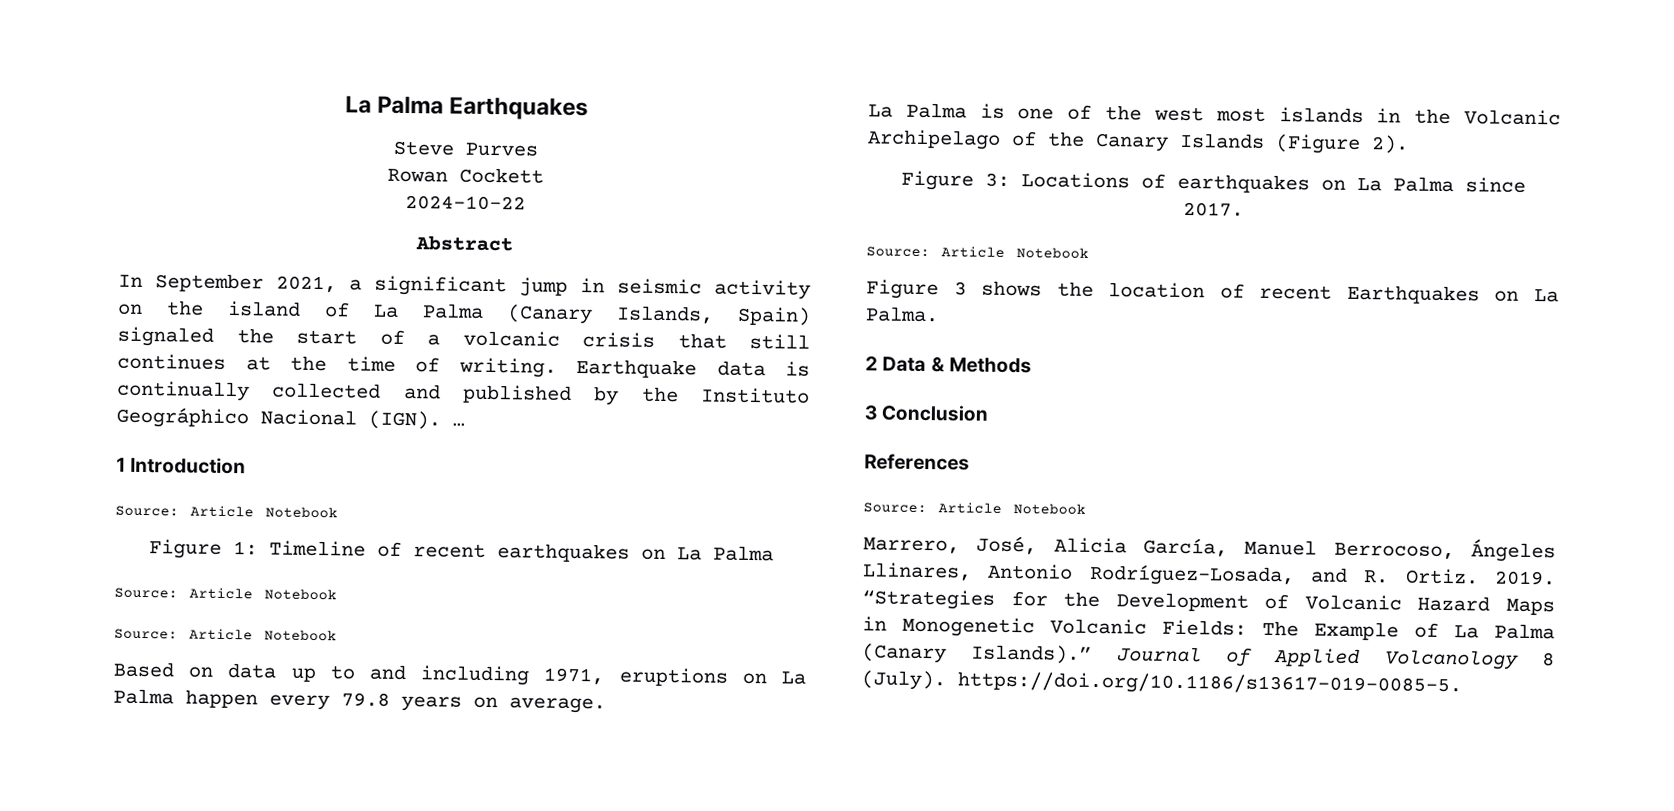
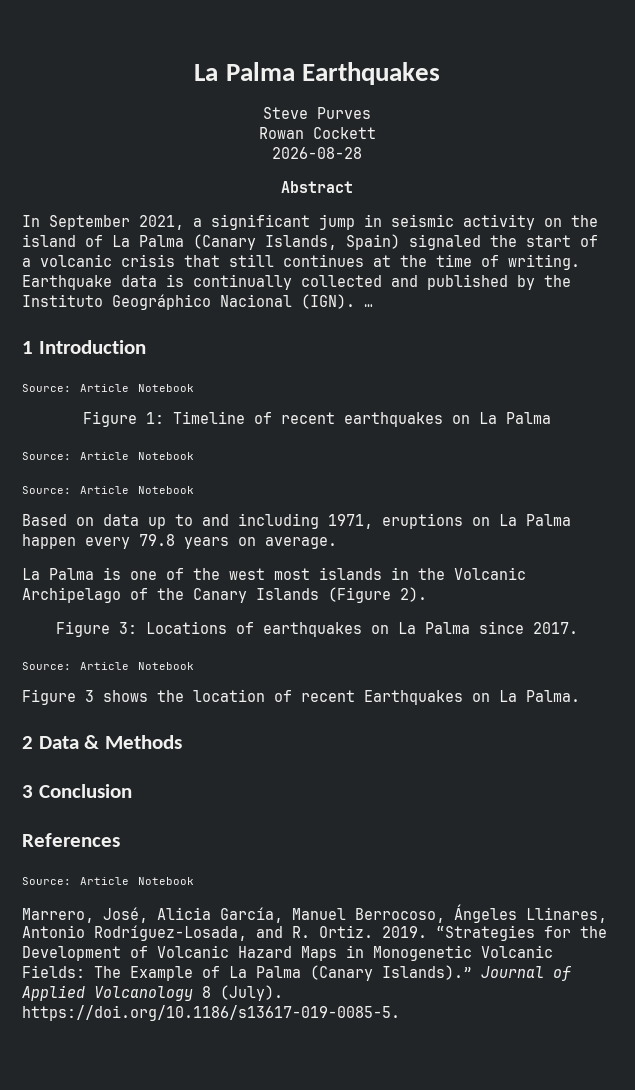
- 2024-10-22
+ 2026-08-28

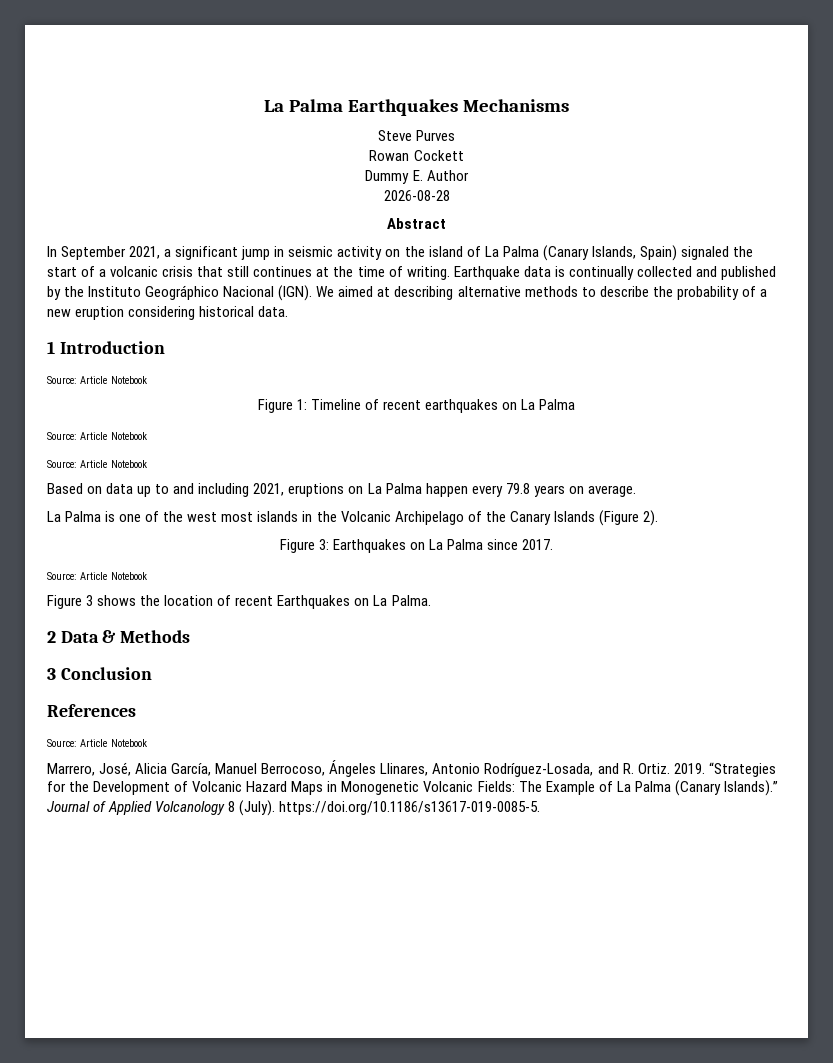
- La Palma Earthquakes
+ La Palma Earthquakes Mechanisms
+ Dummy E. Author
- …
+ We aimed at describing alternative methods to describe the probability of a new eruption considering historical data.
- Based on data up to and including 1971, eruptions on La Palma happen every 79.8 years on average.
+ Based on data up to and including 2021, eruptions on La Palma happen every 79.8 years on average.
- Figure 3: Locations of earthquakes on La Palma since 2017.
+ Figure 3: Earthquakes on La Palma since 2017.

